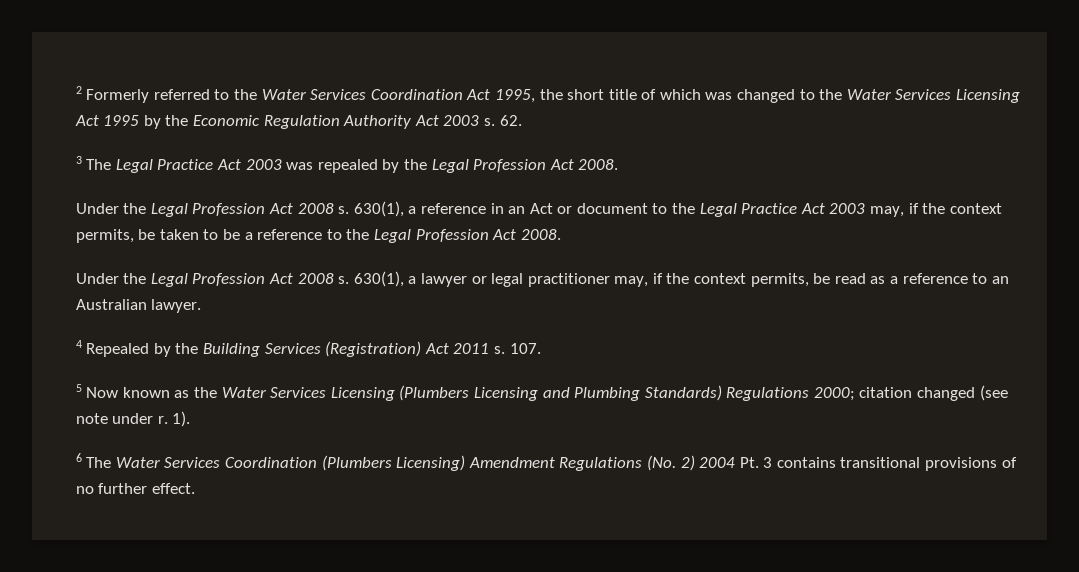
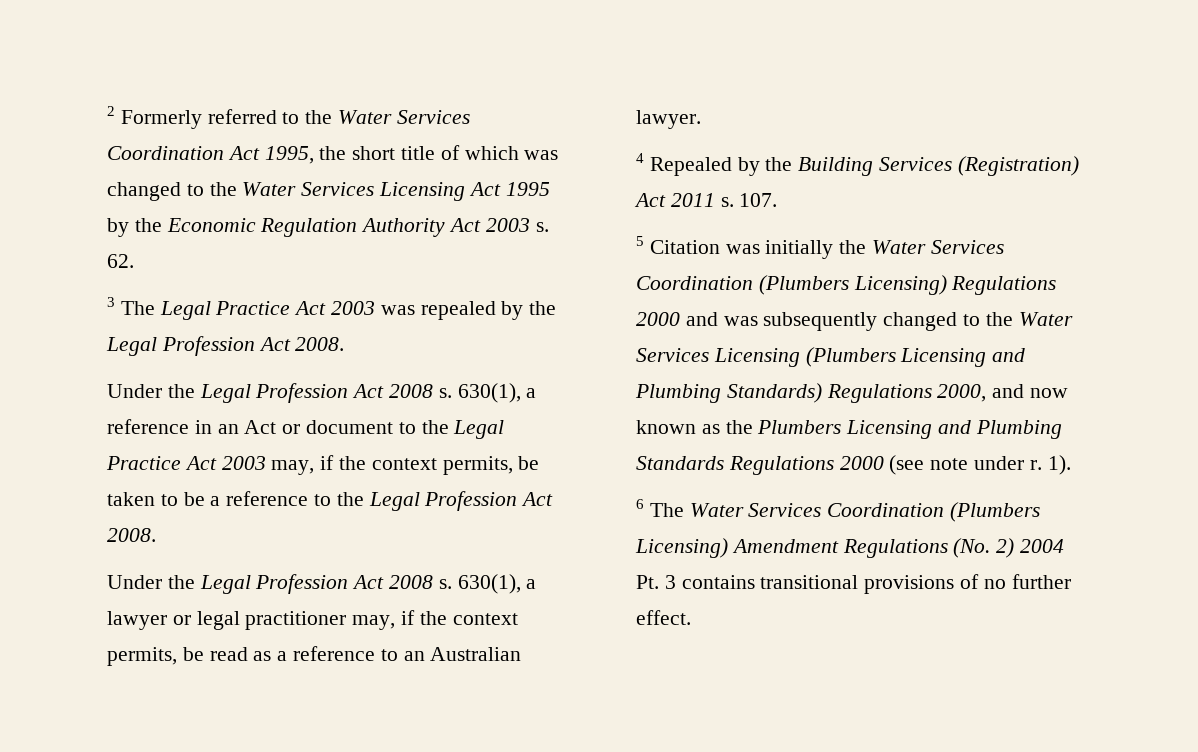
- 5 Now known as the Water Services Licensing (Plumbers Licensing and Plumbing Standards) Regulations 2000; citation changed (see note under r.
+ 5 Citation was initially the Water Services Coordination (Plumbers Licensing) Regulations 2000 and was subsequently changed to the Water Services Licensing (Plumbers Licensing and Plumbing Standards) Regulations 2000, and now known as the Plumbers Licensing and Plumbing Standards Regulations 2000 (see note under r.

